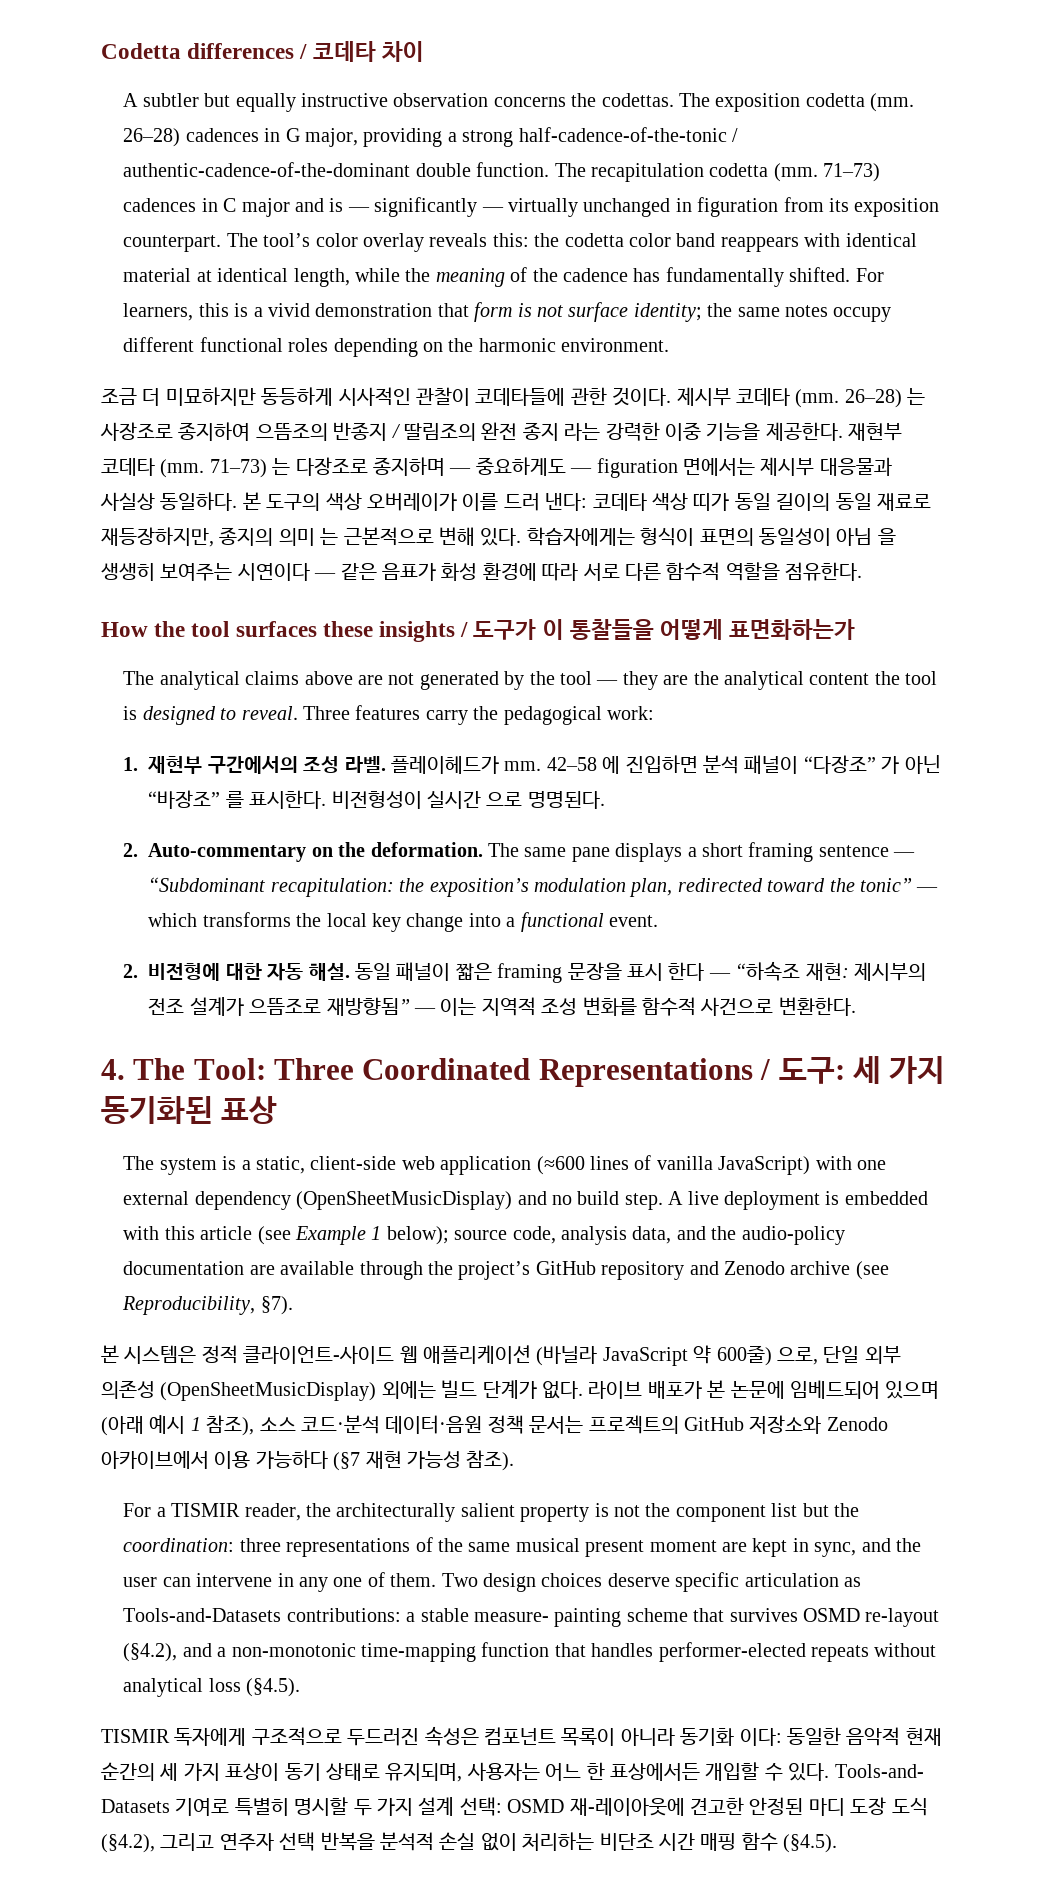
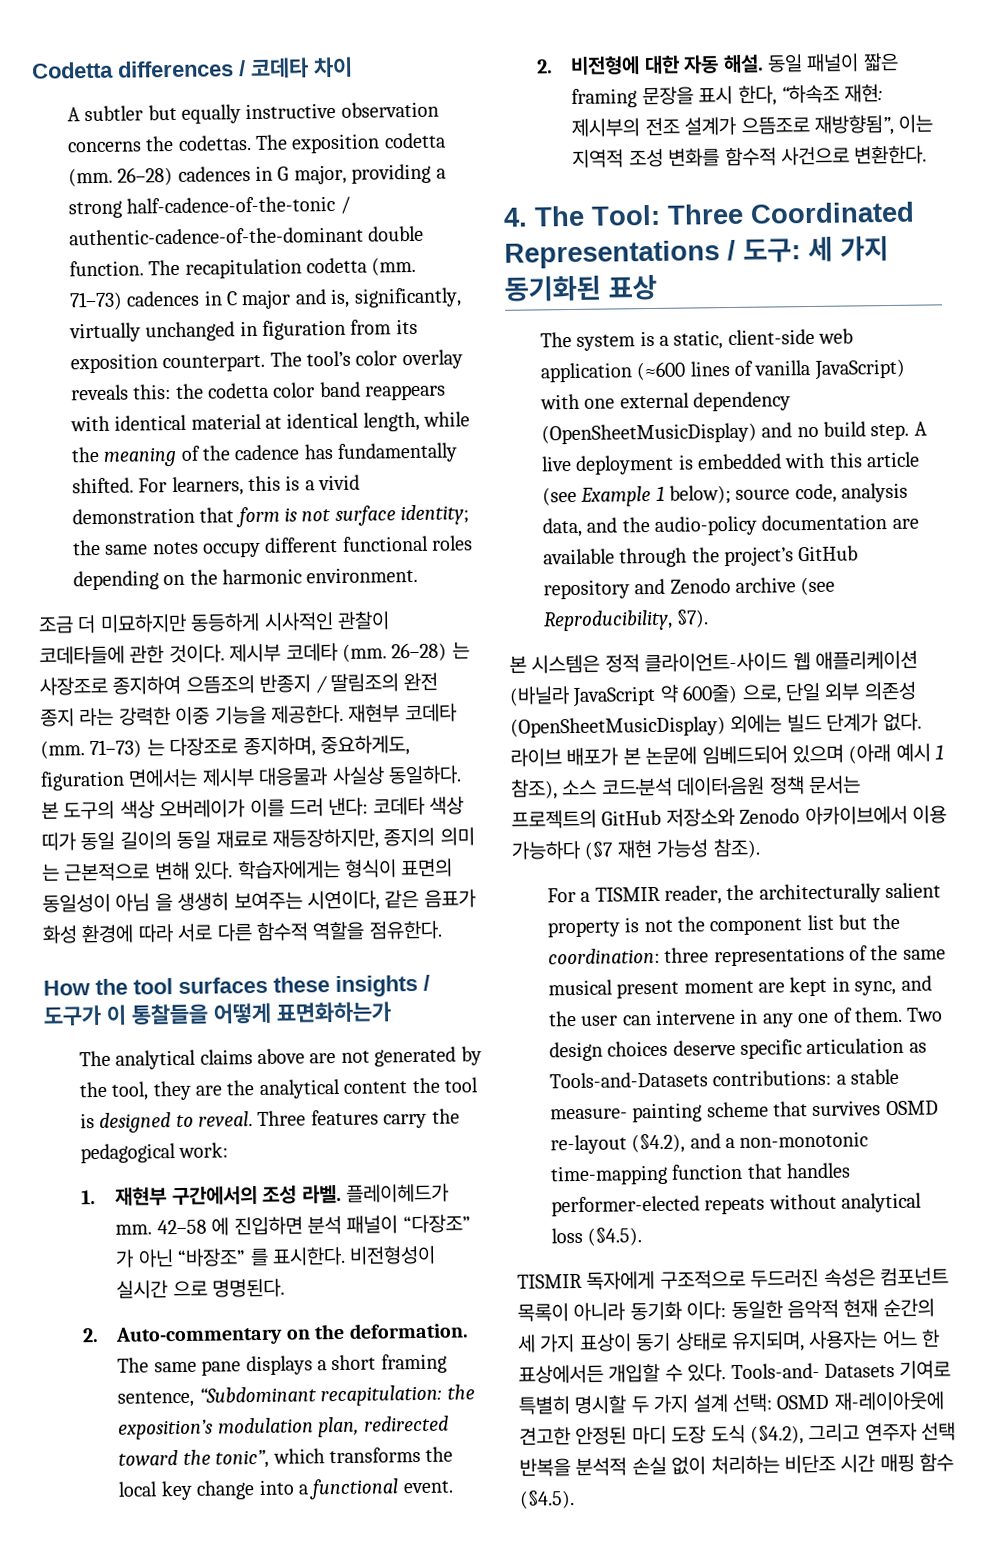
- 71–73) cadences in C major and is — significantly — virtually unchanged in figuration from its exposition counterpart.
+ 71–73) cadences in C major and is, significantly, virtually unchanged in figuration from its exposition counterpart.
- 71–73) 는 다장조로 종지하며 — 중요하게도 — figuration 면에서는 제시부 대응물과 사실상 동일하다.
+ 71–73) 는 다장조로 종지하며, 중요하게도, figuration 면에서는 제시부 대응물과 사실상 동일하다.
- 학습자에게는 형식이 표면의 동일성이 아님 을 생생히 보여주는 시연이다 — 같은 음표가 화성 환경에 따라 서로 다른 함수적 역할을 점유한다.
+ 학습자에게는 형식이 표면의 동일성이 아님 을 생생히 보여주는 시연이다, 같은 음표가 화성 환경에 따라 서로 다른 함수적 역할을 점유한다.
- The analytical claims above are not generated by the tool — they are the analytical content the tool is designed to reveal.
+ The analytical claims above are not generated by the tool, they are the analytical content the tool is designed to reveal.
- The same pane displays a short framing sentence — “Subdominant recapitulation: the exposition’s modulation plan, redirected toward the tonic” — which transforms the local key change into a functional event.
+ The same pane displays a short framing sentence, “Subdominant recapitulation: the exposition’s modulation plan, redirected toward the tonic”, which transforms the local key change into a functional event.
- 동일 패널이 짧은 framing 문장을 표시 한다 — “하속조 재현: 제시부의 전조 설계가 으뜸조로 재방향됨” — 이는 지역적 조성 변화를 함수적 사건으로 변환한다.
+ 동일 패널이 짧은 framing 문장을 표시 한다, “하속조 재현: 제시부의 전조 설계가 으뜸조로 재방향됨”, 이는 지역적 조성 변화를 함수적 사건으로 변환한다.

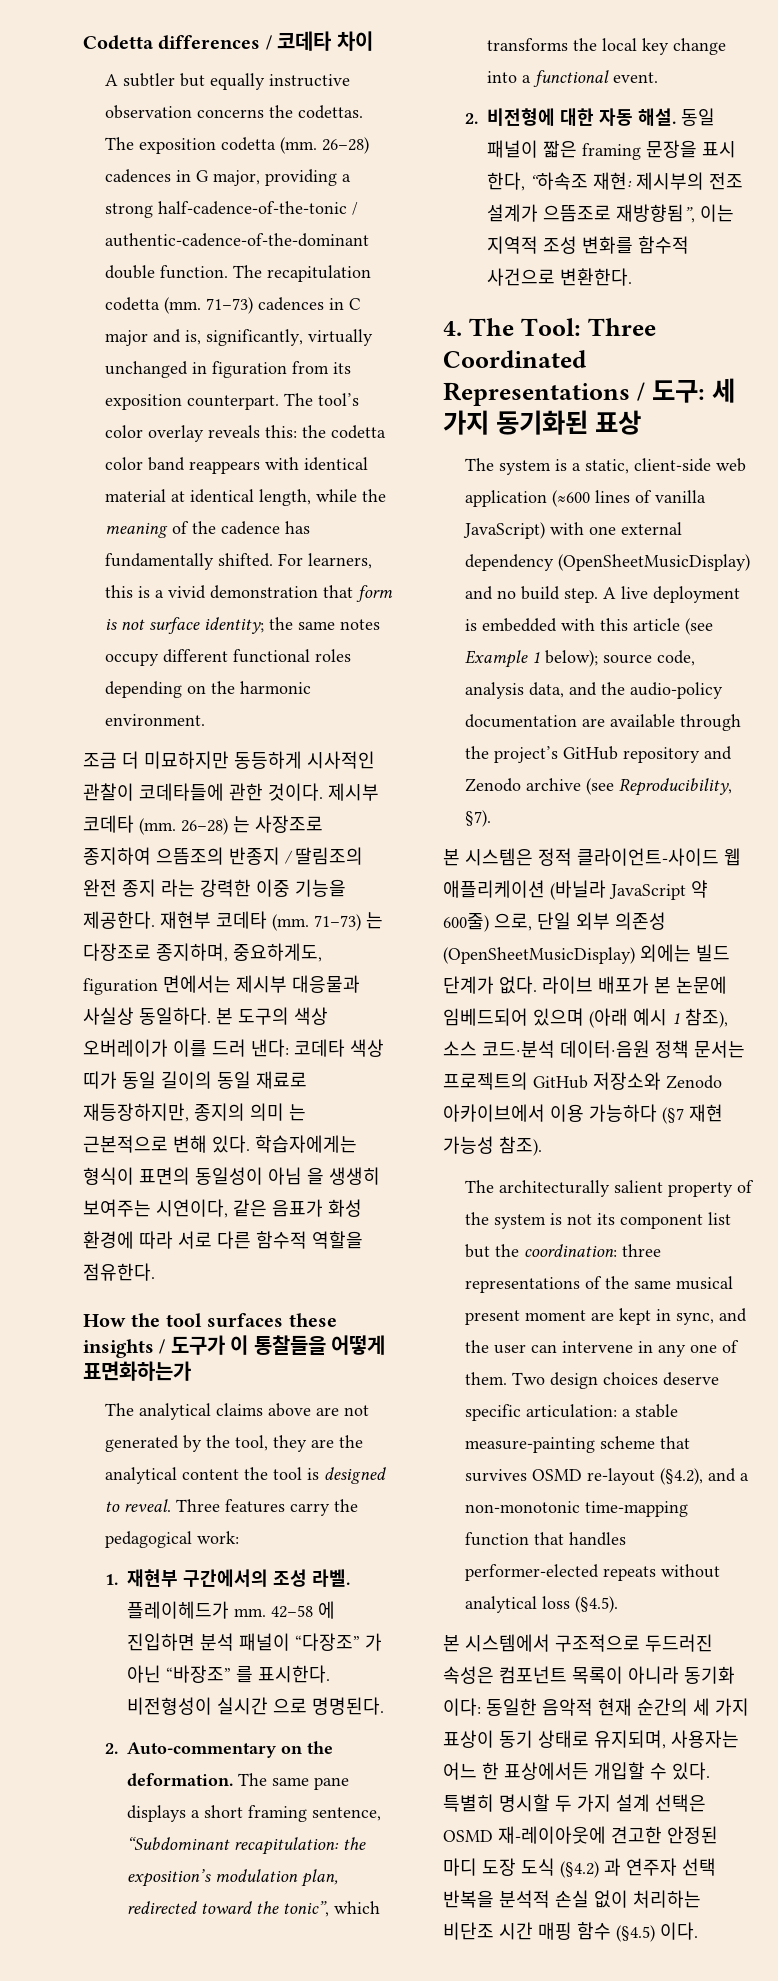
- For a TISMIR reader, the architecturally salient property is not the component list but the coordination: three representations of the same musical present moment are kept in sync, and the user can intervene in any one of them.
+ The architecturally salient property of the system is not its component list but the coordination: three representations of the same musical present moment are kept in sync, and the user can intervene in any one of them.
- Two design choices deserve specific articulation as Tools-and-Datasets contributions: a stable measure- painting scheme that survives OSMD re-layout (§4.2), and a non-monotonic time-mapping function that handles performer-elected repeats without analytical loss (§4.5).
+ Two design choices deserve specific articulation: a stable measure-painting scheme that survives OSMD re-layout (§4.2), and a non-monotonic time-mapping function that handles performer-elected repeats without analytical loss (§4.5).
- TISMIR 독자에게 구조적으로 두드러진 속성은 컴포넌트 목록이 아니라 동기화 이다: 동일한 음악적 현재 순간의 세 가지 표상이 동기 상태로 유지되며, 사용자는 어느 한 표상에서든 개입할 수 있다.
+ 본 시스템에서 구조적으로 두드러진 속성은 컴포넌트 목록이 아니라 동기화 이다: 동일한 음악적 현재 순간의 세 가지 표상이 동기 상태로 유지되며, 사용자는 어느 한 표상에서든 개입할 수 있다.
- Tools-and- Datasets 기여로 특별히 명시할 두 가지 설계 선택: OSMD 재-레이아웃에 견고한 안정된 마디 도장 도식 (§4.2), 그리고 연주자 선택 반복을 분석적 손실 없이 처리하는 비단조 시간 매핑 함수 (§4.5).
+ 특별히 명시할 두 가지 설계 선택은 OSMD 재-레이아웃에 견고한 안정된 마디 도장 도식 (§4.2) 과 연주자 선택 반복을 분석적 손실 없이 처리하는 비단조 시간 매핑 함수 (§4.5) 이다.

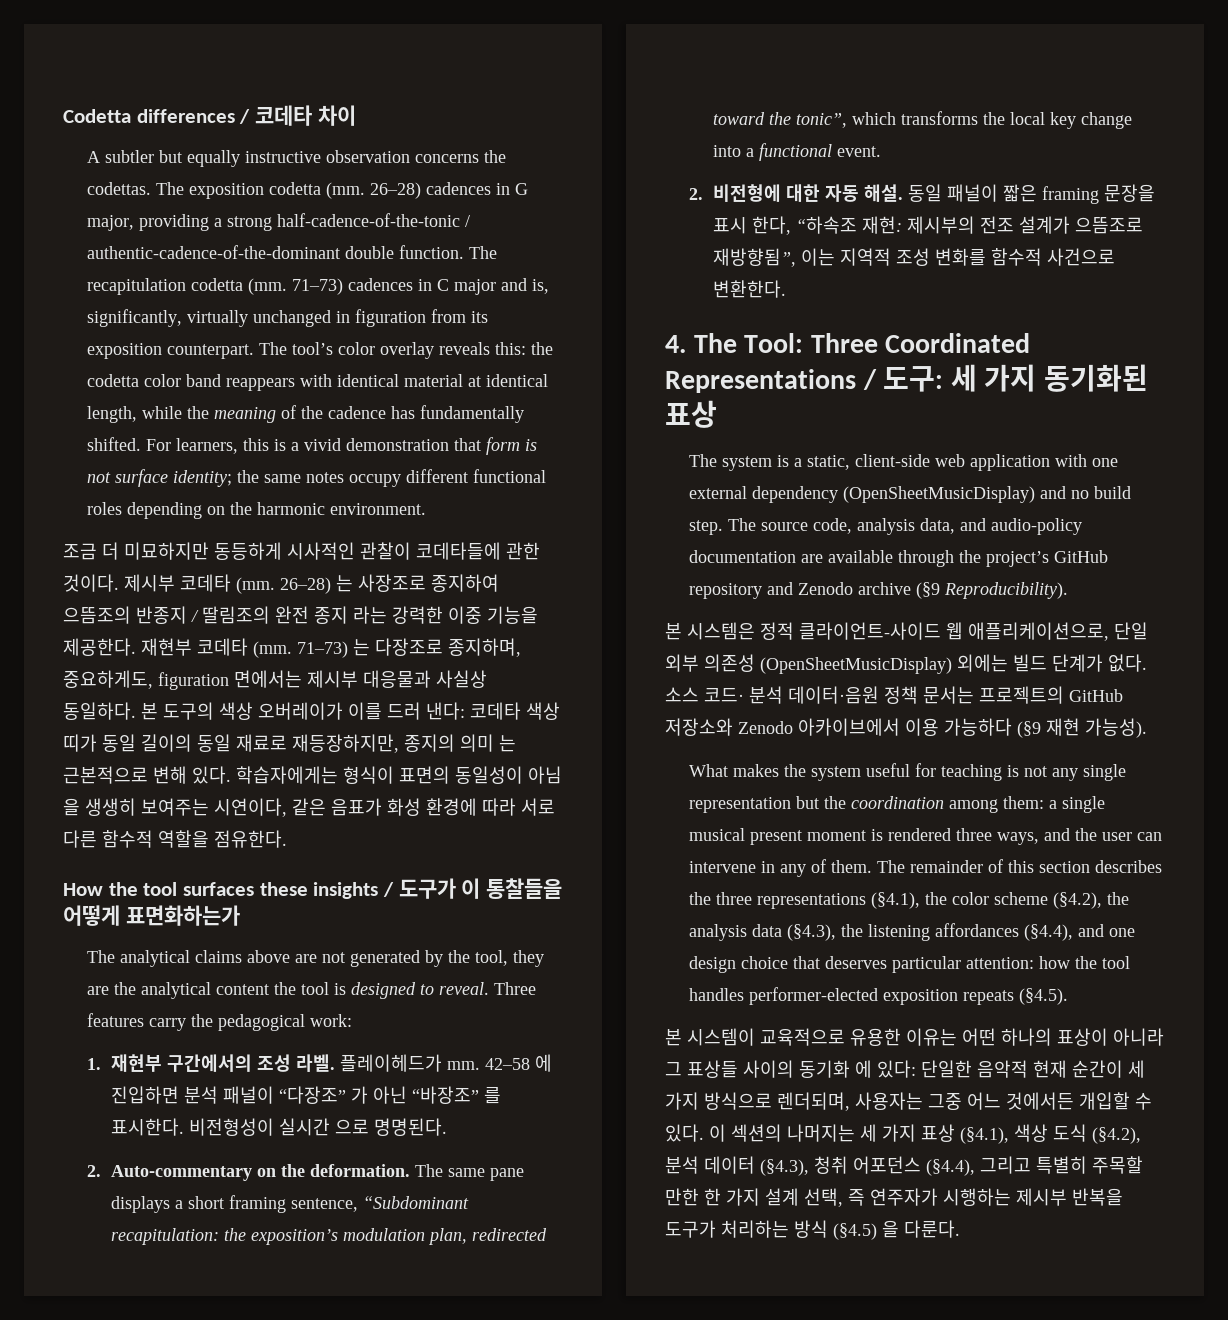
- The system is a static, client-side web application (≈600 lines of vanilla JavaScript) with one external dependency (OpenSheetMusicDisplay) and no build step.
+ The system is a static, client-side web application with one external dependency (OpenSheetMusicDisplay) and no build step.
- A live deployment is embedded with this article (see Example 1 below); source code, analysis data, and the audio-policy documentation are available through the project’s GitHub repository and Zenodo archive (see Reproducibility, §7).
+ The source code, analysis data, and audio-policy documentation are available through the project’s GitHub repository and Zenodo archive (§9 Reproducibility).
- 본 시스템은 정적 클라이언트-사이드 웹 애플리케이션 (바닐라 JavaScript 약 600줄) 으로, 단일 외부 의존성 (OpenSheetMusicDisplay) 외에는 빌드 단계가 없다.
+ 본 시스템은 정적 클라이언트-사이드 웹 애플리케이션으로, 단일 외부 의존성 (OpenSheetMusicDisplay) 외에는 빌드 단계가 없다.
- 라이브 배포가 본 논문에 임베드되어 있으며 (아래 예시 1 참조), 소스 코드·분석 데이터·음원 정책 문서는 프로젝트의 GitHub 저장소와 Zenodo 아카이브에서 이용 가능하다 (§7 재현 가능성 참조).
- The architecturally salient property of the system is not its component list but the coordination: three representations of the same musical present moment are kept in sync, and the user can intervene in any one of them.
+ 소스 코드· 분석 데이터·음원 정책 문서는 프로젝트의 GitHub 저장소와 Zenodo 아카이브에서 이용 가능하다 (§9 재현 가능성).
+ What makes the system useful for teaching is not any single representation but the coordination among them: a single musical present moment is rendered three ways, and the user can intervene in any of them.
- Two design choices deserve specific articulation: a stable measure-painting scheme that survives OSMD re-layout (§4.2), and a non-monotonic time-mapping function that handles performer-elected repeats without analytical loss (§4.5).
- 본 시스템에서 구조적으로 두드러진 속성은 컴포넌트 목록이 아니라 동기화 이다: 동일한 음악적 현재 순간의 세 가지 표상이 동기 상태로 유지되며, 사용자는 어느 한 표상에서든 개입할 수 있다. 특별히 명시할 두 가지 설계 선택은 OSMD 재-레이아웃에 견고한 안정된 마디 도장 도식 (§4.2) 과 연주자 선택 반복을 분석적 손실 없이 처리하는 비단조 시간 매핑 함수 (§4.5) 이다.
+ The remainder of this section describes the three representations (§4.1), the color scheme (§4.2), the analysis data (§4.3), the listening affordances (§4.4), and one design choice that deserves particular attention: how the tool handles performer-elected exposition repeats (§4.5).
+ 본 시스템이 교육적으로 유용한 이유는 어떤 하나의 표상이 아니라 그 표상들 사이의 동기화 에 있다: 단일한 음악적 현재 순간이 세 가지 방식으로 렌더되며, 사용자는 그중 어느 것에서든 개입할 수 있다. 이 섹션의 나머지는 세 가지 표상 (§4.1), 색상 도식 (§4.2), 분석 데이터 (§4.3), 청취 어포던스 (§4.4), 그리고 특별히 주목할 만한 한 가지 설계 선택, 즉 연주자가 시행하는 제시부 반복을 도구가 처리하는 방식 (§4.5) 을 다룬다.

